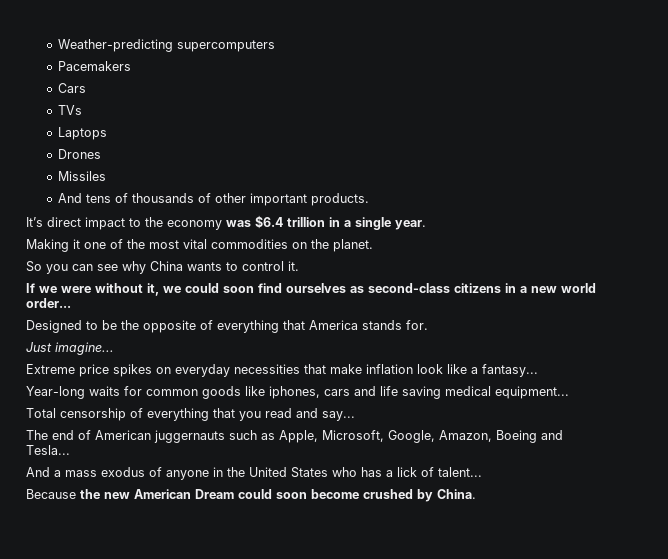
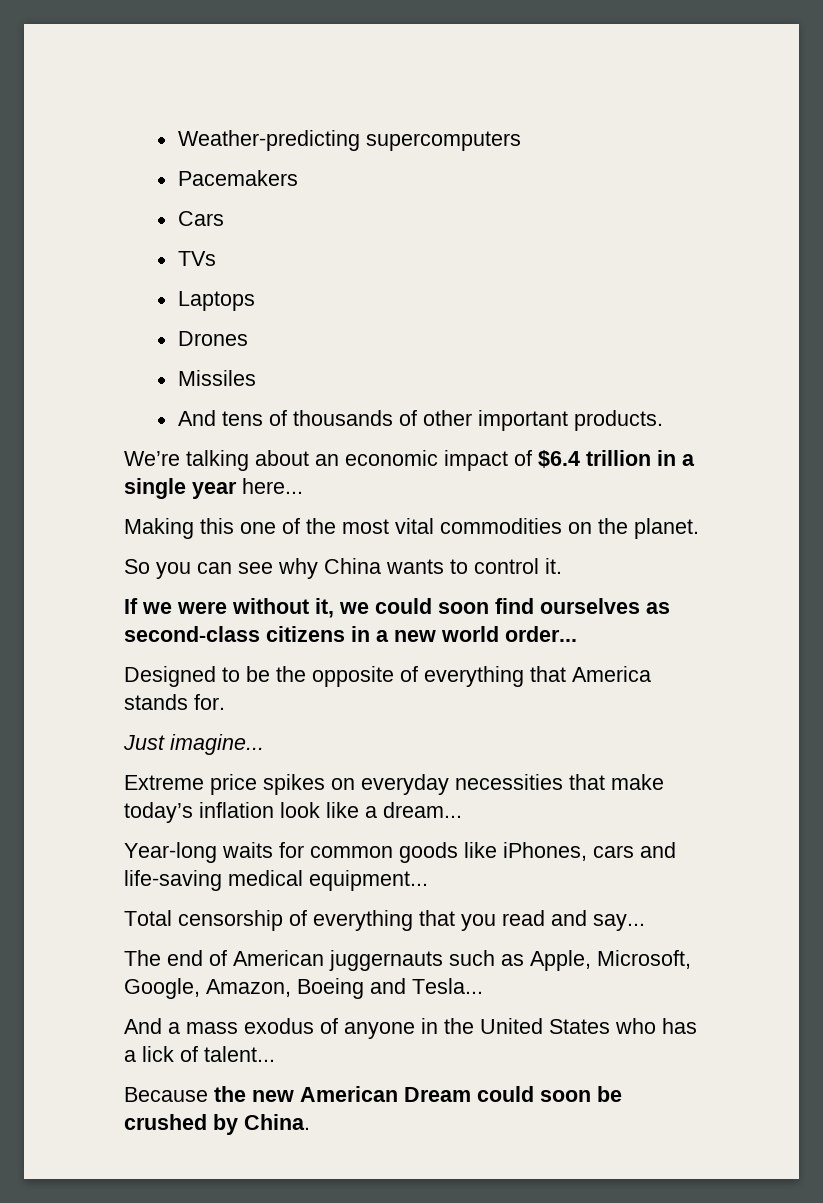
- It’s direct impact to the economy was $6.4 trillion in a single year.
+ We’re talking about an economic impact of $6.4 trillion in a single year here...
- Making it one of the most vital commodities on the planet.
+ Making this one of the most vital commodities on the planet.
- Extreme price spikes on everyday necessities that make inflation look like a fantasy...
+ Extreme price spikes on everyday necessities that make today’s inflation look like a dream...
- Year-long waits for common goods like iphones, cars and life saving medical equipment...
+ Year-long waits for common goods like iPhones, cars and life-saving medical equipment...
- Because the new American Dream could soon become crushed by China.
+ Because the new American Dream could soon be crushed by China.

